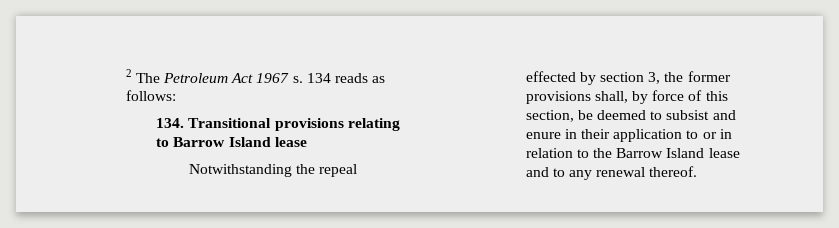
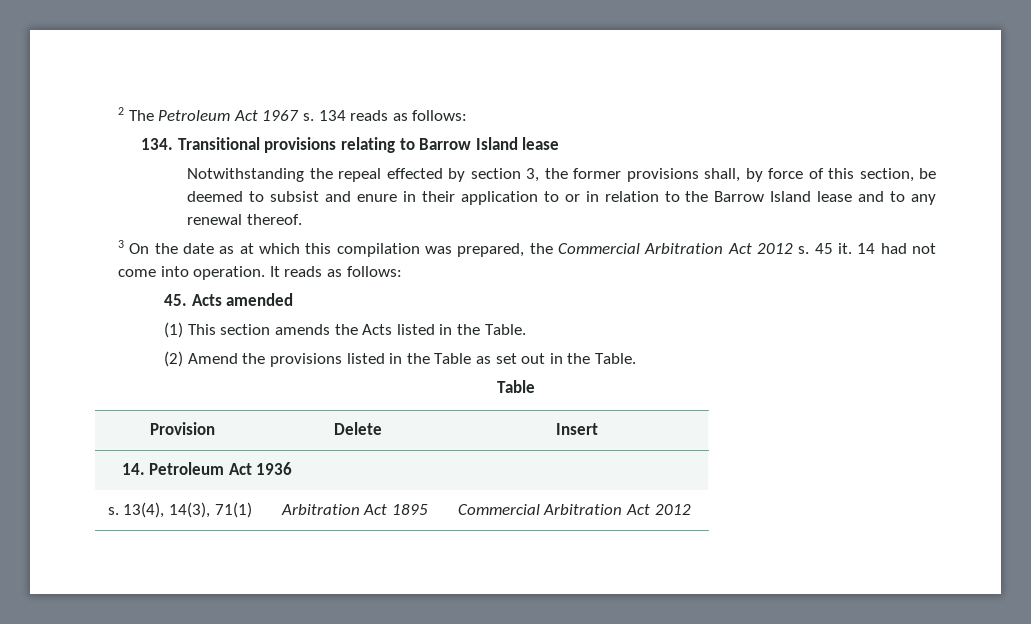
+ 3 On the date as at which this compilation was prepared, the Commercial Arbitration Act 2012 s. 45 it. 14 had not come into operation. It reads as follows:
+ 45. Acts amended
+ (1) This section amends the Acts listed in the Table.
+ (2) Amend the provisions listed in the Table as set out in the Table.
+ Table
+ Provision | Delete | Insert
+ 14. Petroleum Act 1936
+ s. 13(4), 14(3), 71(1) | Arbitration Act 1895 | Commercial Arbitration Act 2012

